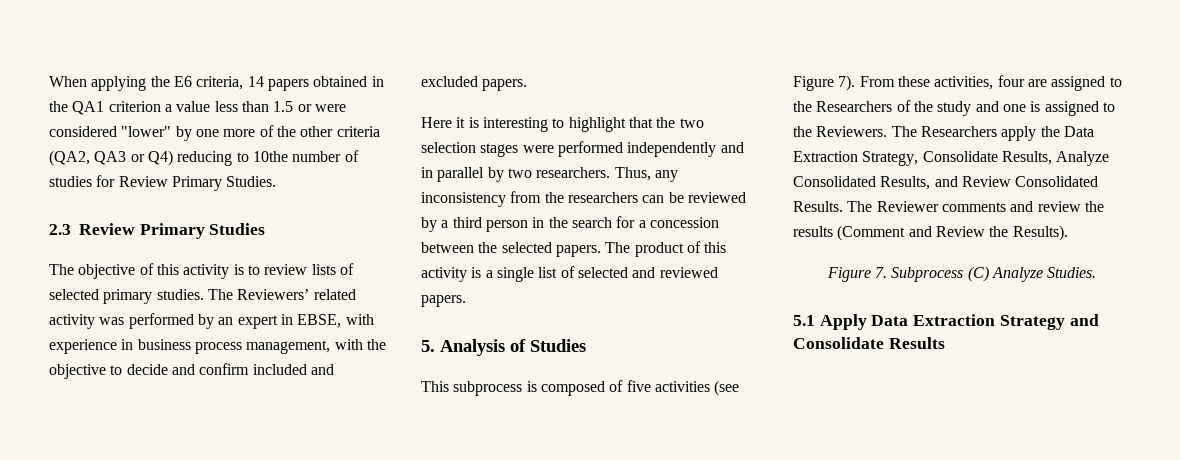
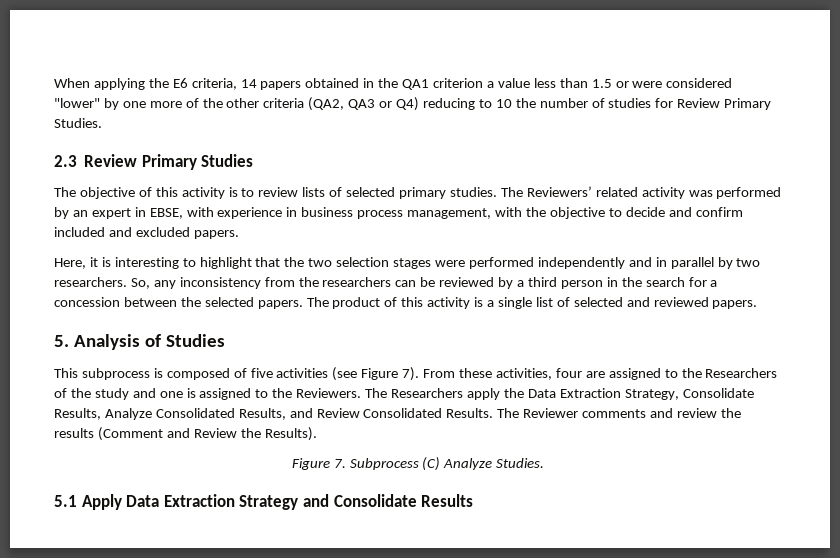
- When applying the E6 criteria, 14 papers obtained in the QA1 criterion a value less than 1.5 or were considered "lower" by one more of the other criteria (QA2, QA3 or Q4) reducing to 10the number of studies for Review Primary Studies.
+ When applying the E6 criteria, 14 papers obtained in the QA1 criterion a value less than 1.5 or were considered "lower" by one more of the other criteria (QA2, QA3 or Q4) reducing to 10 the number of studies for Review Primary Studies.
- Here it is interesting to highlight that the two selection stages were performed independently and in parallel by two researchers.
+ Here, it is interesting to highlight that the two selection stages were performed independently and in parallel by two researchers.
- Thus, any inconsistency from the researchers can be reviewed by a third person in the search for a concession between the selected papers.
+ So, any inconsistency from the researchers can be reviewed by a third person in the search for a concession between the selected papers.

